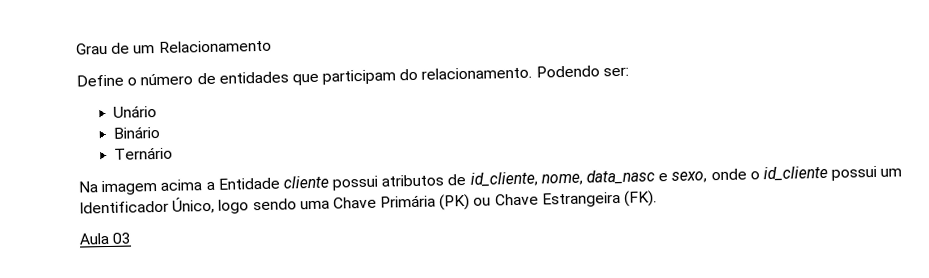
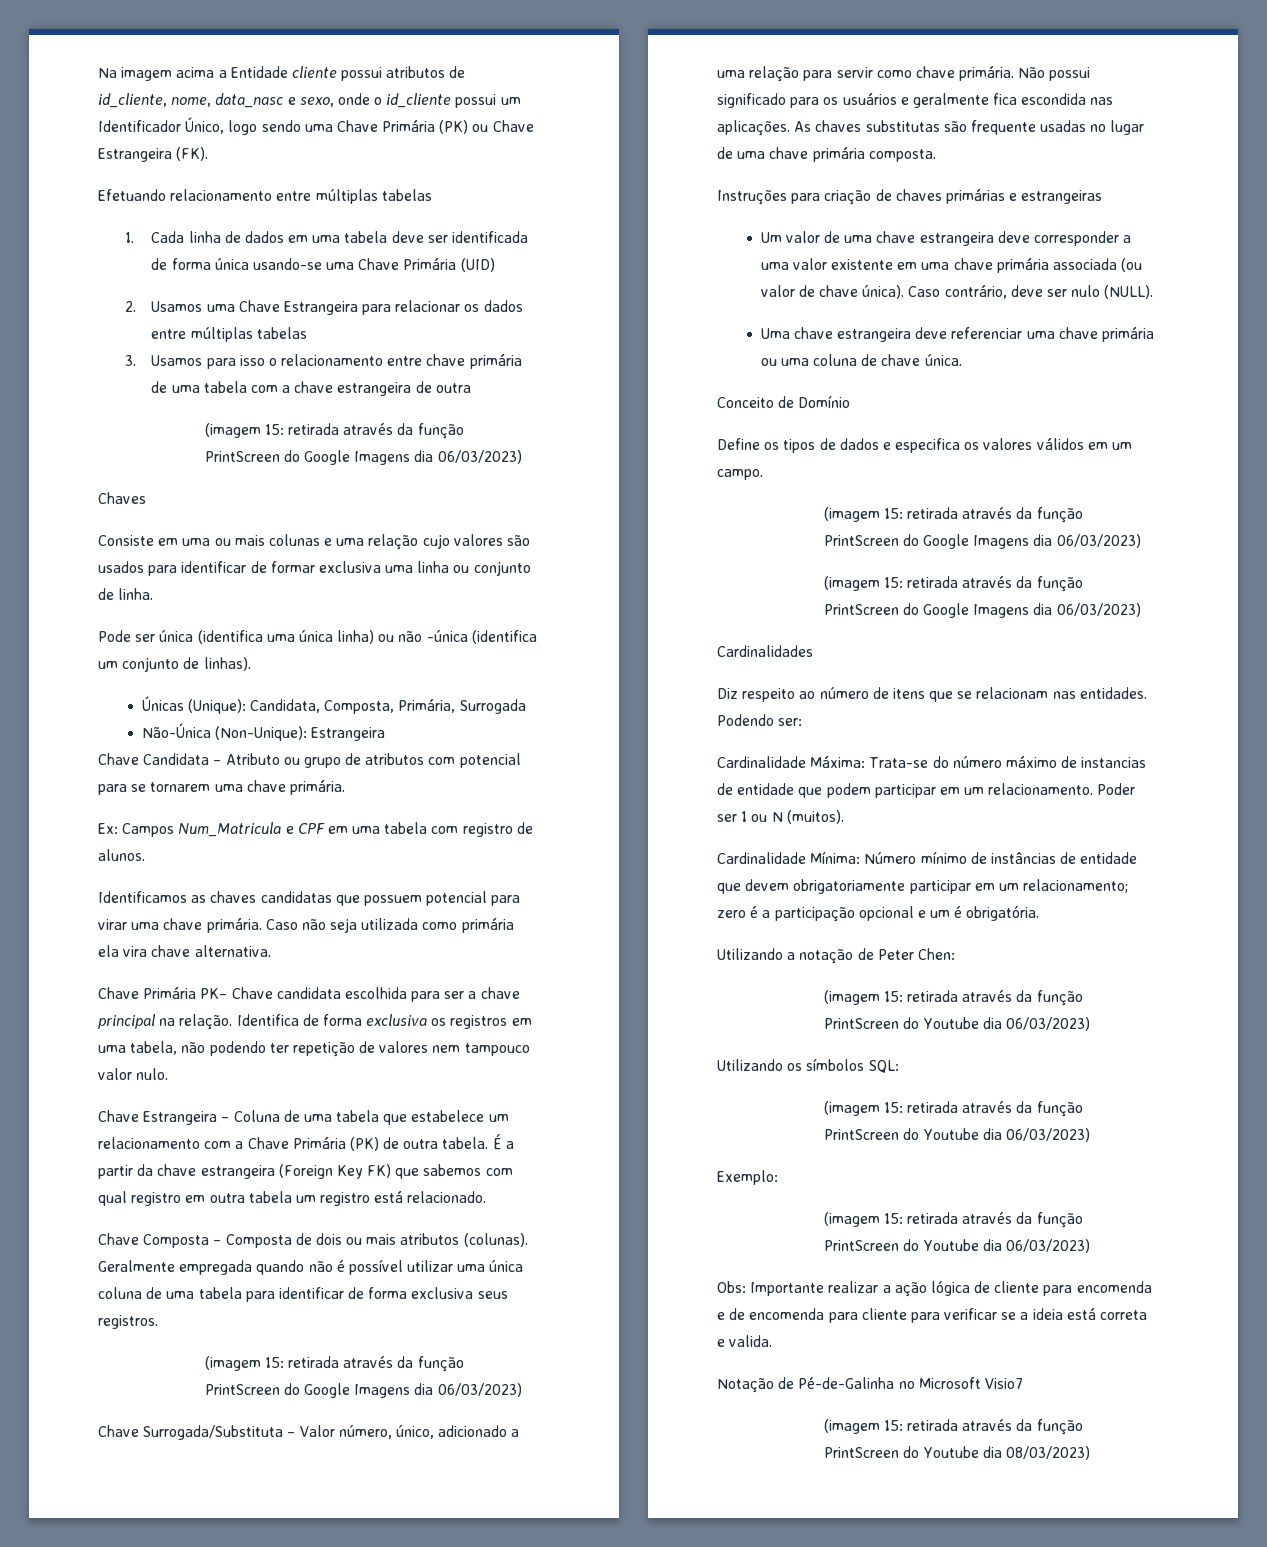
- Grau de um Relacionamento
- Define o número de entidades que participam do relacionamento. Podendo ser:
- Unário
- Binário
- Ternário
- Aula 03
+ Efetuando relacionamento entre múltiplas tabelas
+ 1. Cada linha de dados em uma tabela deve ser identificada de forma única usando-se uma Chave Primária (UID)
+ 2. Usamos uma Chave Estrangeira para relacionar os dados entre múltiplas tabelas
+ 3. Usamos para isso o relacionamento entre chave primária de uma tabela com a chave estrangeira de outra
+ (imagem 15: retirada através da função PrintScreen do Google Imagens dia 06/03/2023)
+ Chaves
+ Consiste em uma ou mais colunas e uma relação cujo valores são usados para identificar de formar exclusiva uma linha ou conjunto de linha.
+ Pode ser única (identifica uma única linha) ou não -única (identifica um conjunto de linhas).
+ Únicas (Unique): Candidata, Composta, Primária, Surrogada
+ Não-Única (Non-Unique): Estrangeira
+ Chave Candidata – Atributo ou grupo de atributos com potencial para se tornarem uma chave primária.
+ Ex: Campos Num_Matricula e CPF em uma tabela com registro de alunos.
+ Identificamos as chaves candidatas que possuem potencial para virar uma chave primária. Caso não seja utilizada como primária ela vira chave alternativa.
+ Chave Primária PK– Chave candidata escolhida para ser a chave principal na relação. Identifica de forma exclusiva os registros em uma tabela, não podendo ter repetição de valores nem tampouco valor nulo.
+ Chave Estrangeira – Coluna de uma tabela que estabelece um relacionamento com a Chave Primária (PK) de outra tabela. É a partir da chave estrangeira (Foreign Key FK) que sabemos com qual registro em outra tabela um registro está relacionado.
+ Chave Composta – Composta de dois ou mais atributos (colunas). Geralmente empregada quando não é possível utilizar uma única coluna de uma tabela para identificar de forma exclusiva seus registros.
+ (imagem 15: retirada através da função PrintScreen do Google Imagens dia 06/03/2023)
+ Chave Surrogada/Substituta – Valor número, único, adicionado a uma relação para servir como chave primária. Não possui significado para os usuários e geralmente fica escondida nas aplicações. As chaves substitutas são frequente usadas no lugar de uma chave primária composta.
+ Instruções para criação de chaves primárias e estrangeiras
+ Um valor de uma chave estrangeira deve corresponder a uma valor existente em uma chave primária associada (ou valor de chave única). Caso contrário, deve ser nulo (NULL).
+ Uma chave estrangeira deve referenciar uma chave primária ou uma coluna de chave única.
+ Conceito de Domínio
+ Define os tipos de dados e especifica os valores válidos em um campo.
+ (imagem 15: retirada através da função PrintScreen do Google Imagens dia 06/03/2023)
+ (imagem 15: retirada através da função PrintScreen do Google Imagens dia 06/03/2023)
+ Cardinalidades
+ Diz respeito ao número de itens que se relacionam nas entidades. Podendo ser:
+ Cardinalidade Máxima: Trata-se do número máximo de instancias de entidade que podem participar em um relacionamento. Poder ser 1 ou N (muitos).
+ Cardinalidade Mínima: Número mínimo de instâncias de entidade que devem obrigatoriamente participar em um relacionamento; zero é a participação opcional e um é obrigatória.
+ Utilizando a notação de Peter Chen:
+ (imagem 15: retirada através da função PrintScreen do Youtube dia 06/03/2023)
+ Utilizando os símbolos SQL:
+ (imagem 15: retirada através da função PrintScreen do Youtube dia 06/03/2023)
+ Exemplo:
+ (imagem 15: retirada através da função PrintScreen do Youtube dia 06/03/2023)
+ Obs: Importante realizar a ação lógica de cliente para encomenda e de encomenda para cliente para verificar se a ideia está correta e valida.
+ Notação de Pé-de-Galinha no Microsoft Visio7
+ (imagem 15: retirada através da função PrintScreen do Youtube dia 08/03/2023)

